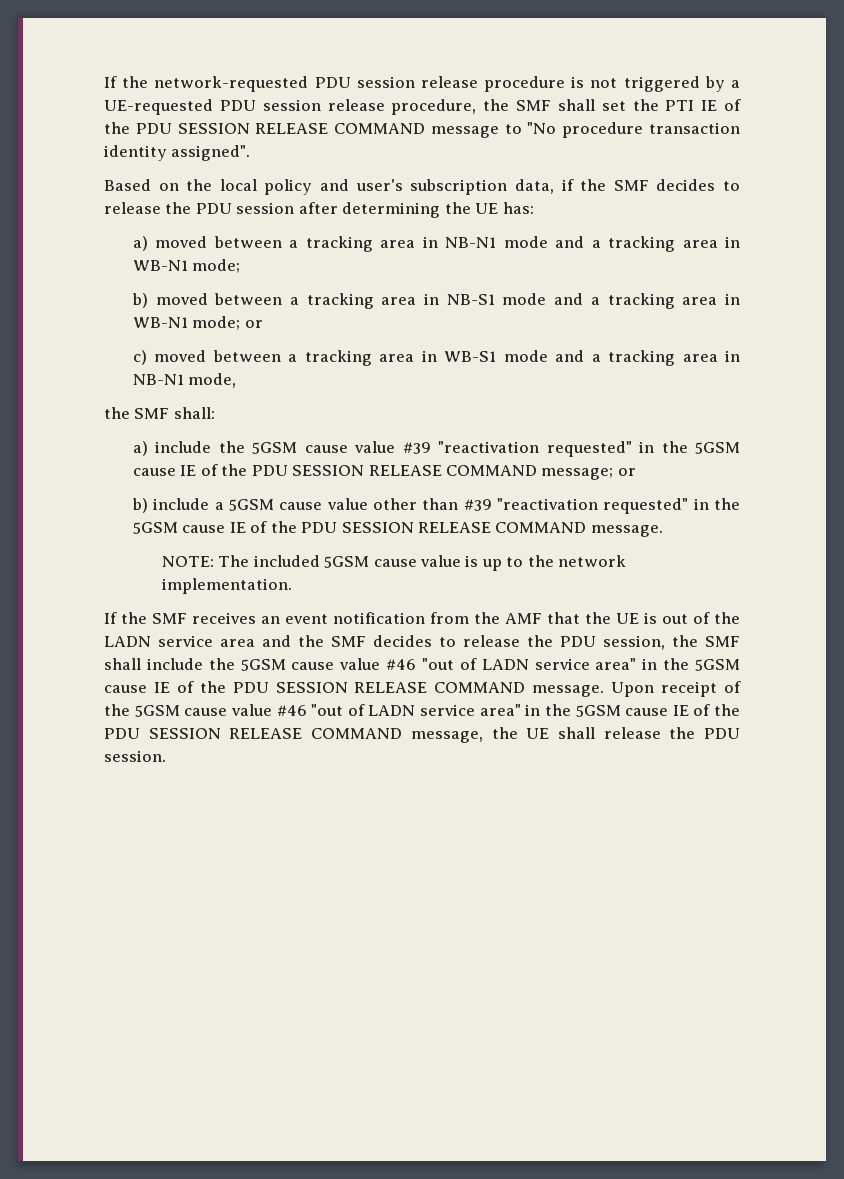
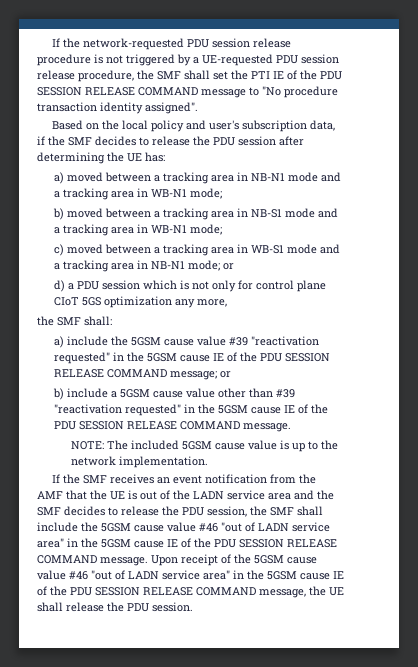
- b) moved between a tracking area in NB-S1 mode and a tracking area in WB-N1 mode; or
+ b) moved between a tracking area in NB-S1 mode and a tracking area in WB-N1 mode;
- c) moved between a tracking area in WB-S1 mode and a tracking area in NB-N1 mode,
+ c) moved between a tracking area in WB-S1 mode and a tracking area in NB-N1 mode; or
+ d) a PDU session which is not only for control plane CIoT 5GS optimization any more,

